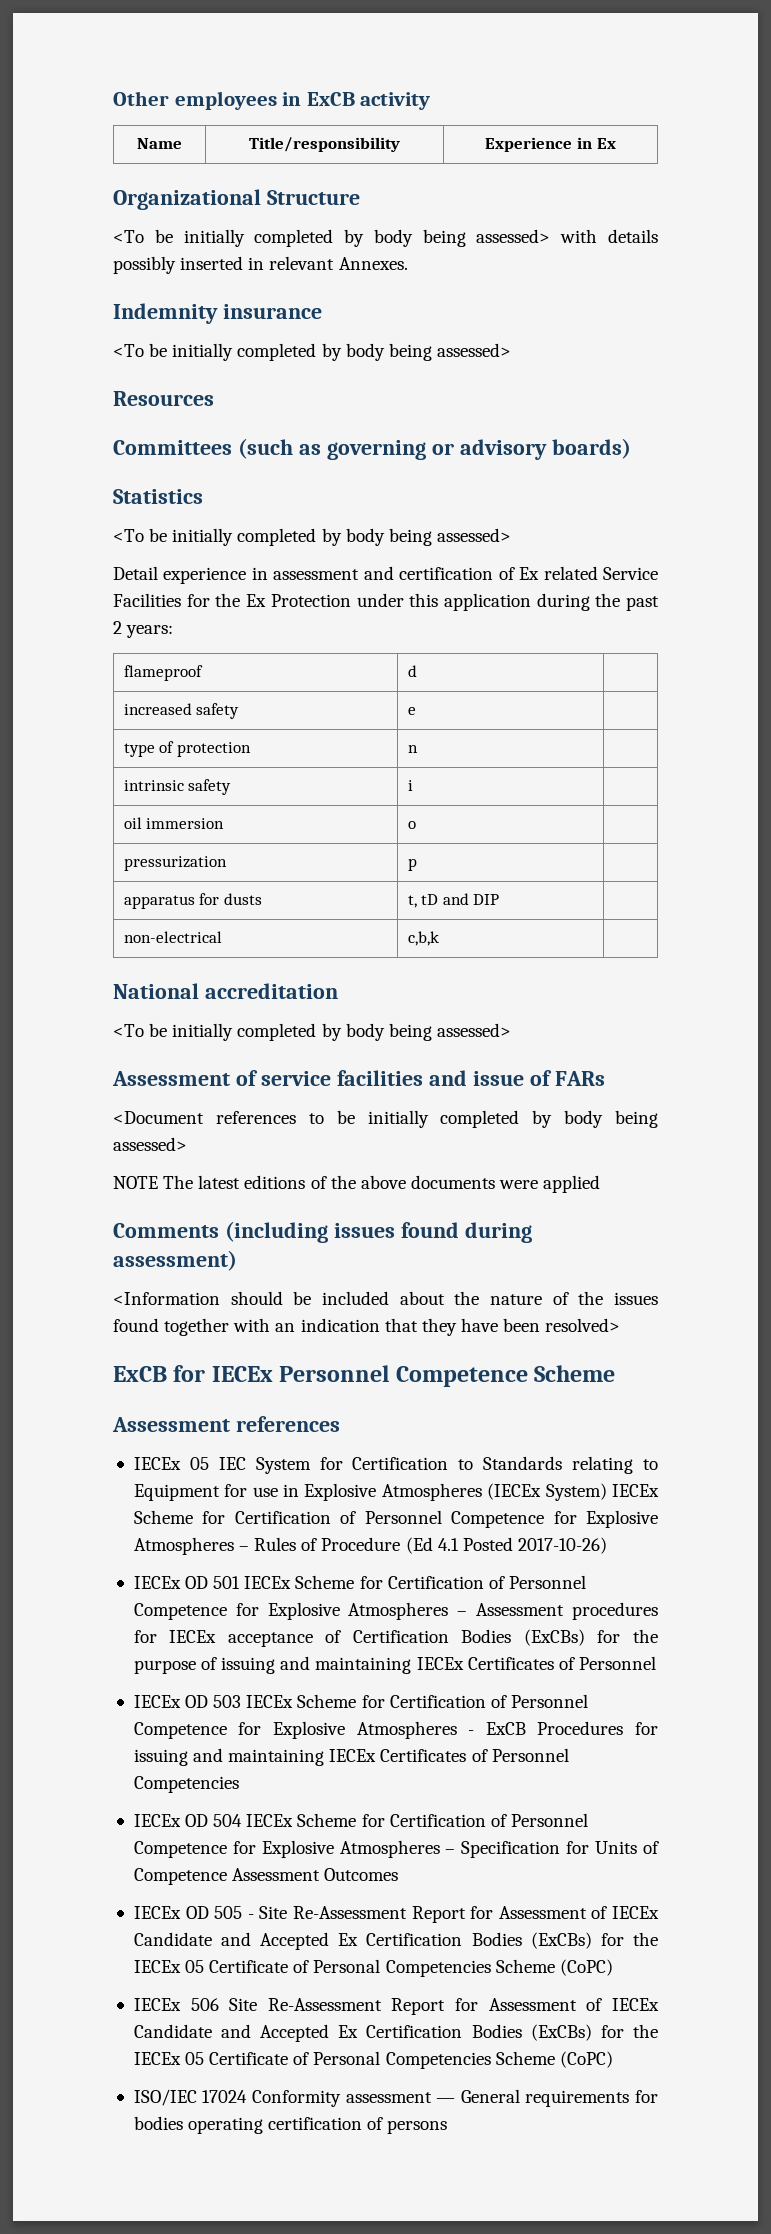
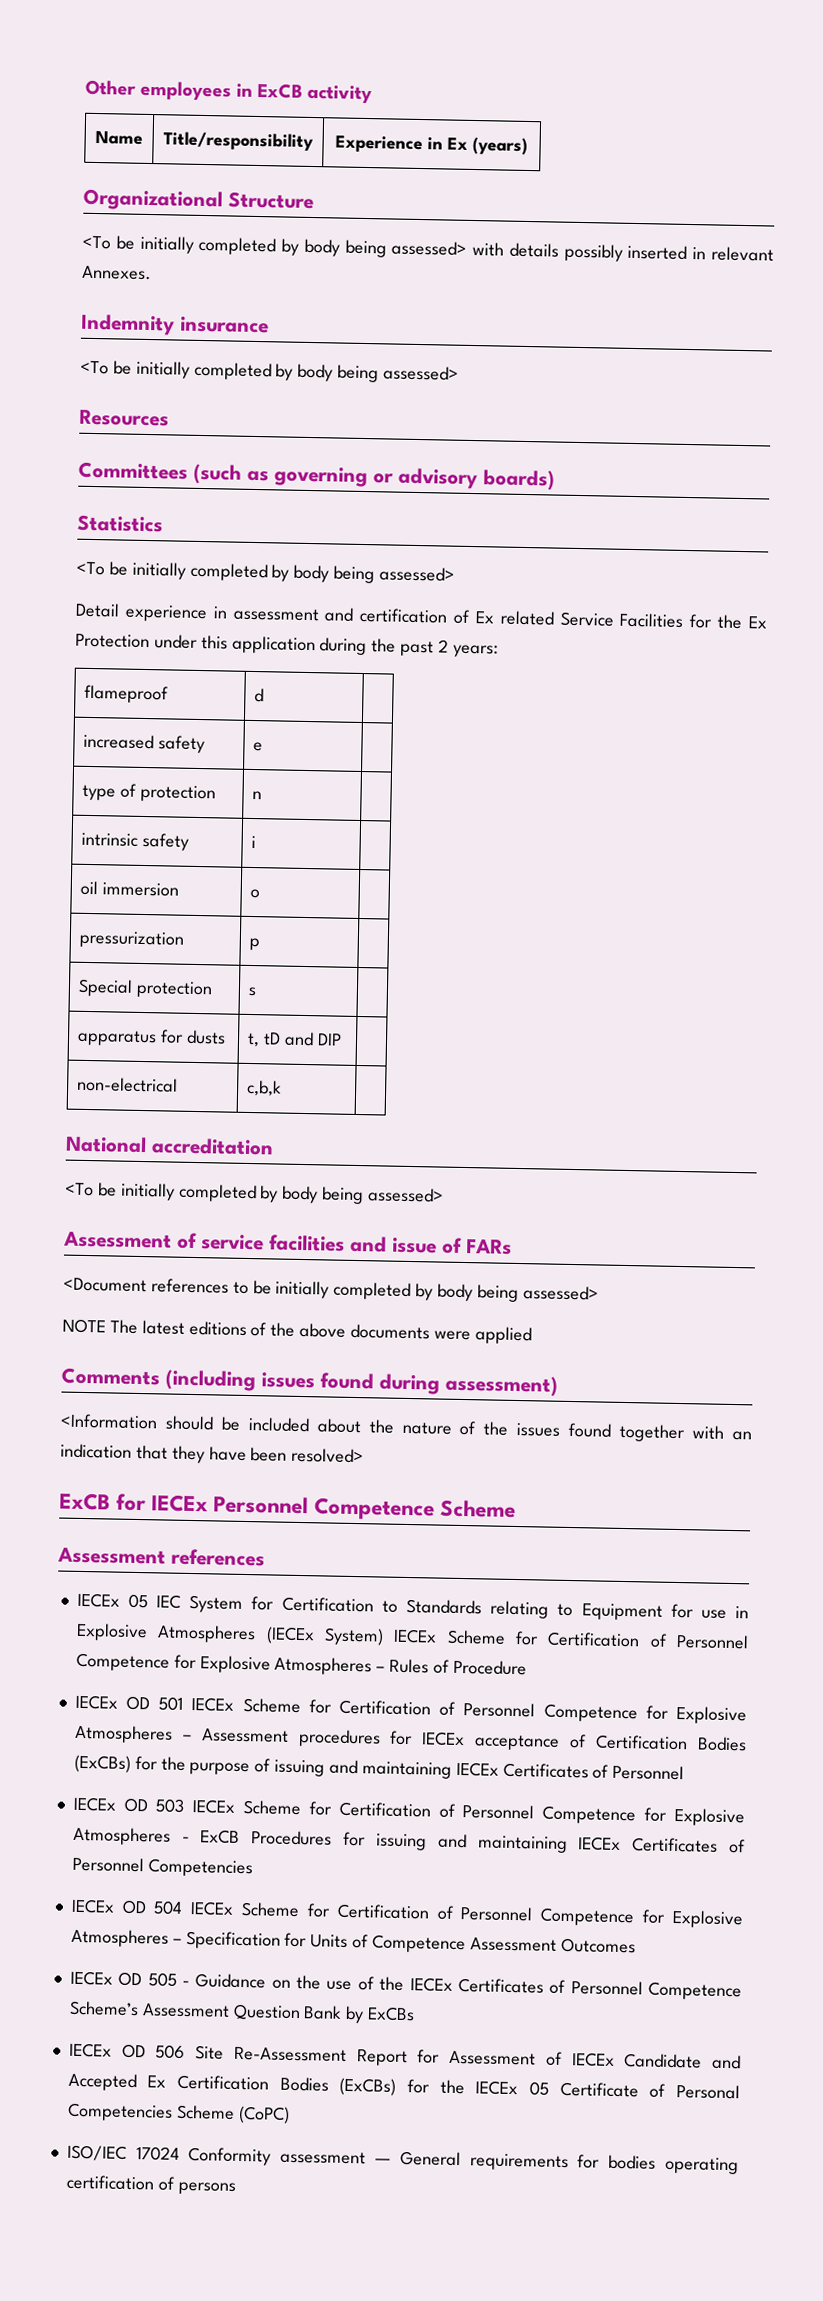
- Name | Title/responsibility | Experience in Ex
+ Name | Title/responsibility | Experience in Ex (years)
+ Special protection | s |
- IECEx 05 IEC System for Certification to Standards relating to Equipment for use in Explosive Atmospheres (IECEx System) IECEx Scheme for Certification of Personnel Competence for Explosive Atmospheres – Rules of Procedure (Ed 4.1 Posted 2017-10-26)
+ IECEx 05 IEC System for Certification to Standards relating to Equipment for use in Explosive Atmospheres (IECEx System) IECEx Scheme for Certification of Personnel Competence for Explosive Atmospheres – Rules of Procedure
- IECEx OD 505 - Site Re-Assessment Report for Assessment of IECEx Candidate and Accepted Ex Certification Bodies (ExCBs) for the IECEx 05 Certificate of Personal Competencies Scheme (CoPC)
- IECEx 506 Site Re-Assessment Report for Assessment of IECEx Candidate and Accepted Ex Certification Bodies (ExCBs) for the IECEx 05 Certificate of Personal Competencies Scheme (CoPC)
+ IECEx OD 505 - Guidance on the use of the IECEx Certificates of Personnel Competence Scheme’s Assessment Question Bank by ExCBs
+ IECEx OD 506 Site Re-Assessment Report for Assessment of IECEx Candidate and Accepted Ex Certification Bodies (ExCBs) for the IECEx 05 Certificate of Personal Competencies Scheme (CoPC)

